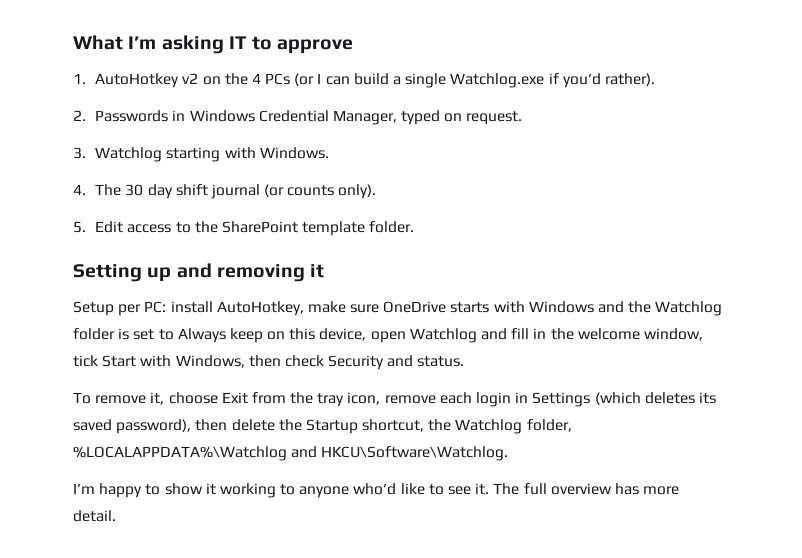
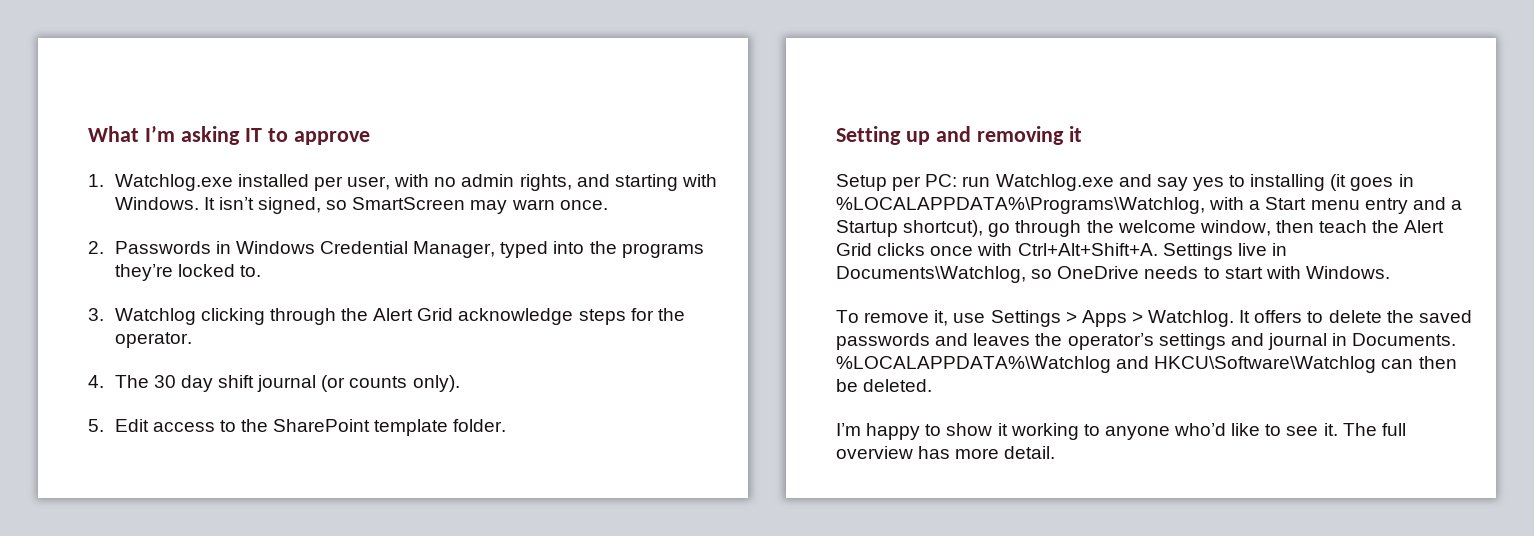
- 1. AutoHotkey v2 on the 4 PCs (or I can build a single Watchlog.exe if you’d rather).
+ 1. Watchlog.exe installed per user, with no admin rights, and starting with Windows. It isn’t signed, so SmartScreen may warn once.
- 2. Passwords in Windows Credential Manager, typed on request.
- 3. Watchlog starting with Windows.
+ 2. Passwords in Windows Credential Manager, typed into the programs they’re locked to.
+ 3. Watchlog clicking through the Alert Grid acknowledge steps for the operator.
- Setup per PC: install AutoHotkey, make sure OneDrive starts with Windows and the Watchlog folder is set to Always keep on this device, open Watchlog and fill in the welcome window, tick Start with Windows, then check Security and status.
- To remove it, choose Exit from the tray icon, remove each login in Settings (which deletes its saved password), then delete the Startup shortcut, the Watchlog folder, %LOCALAPPDATA%\Watchlog and HKCU\Software\Watchlog.
+ Setup per PC: run Watchlog.exe and say yes to installing (it goes in %LOCALAPPDATA%\Programs\Watchlog, with a Start menu entry and a Startup shortcut), go through the welcome window, then teach the Alert Grid clicks once with Ctrl+Alt+Shift+A. Settings live in Documents\Watchlog, so OneDrive needs to start with Windows.
+ To remove it, use Settings > Apps > Watchlog. It offers to delete the saved passwords and leaves the operator’s settings and journal in Documents. %LOCALAPPDATA%\Watchlog and HKCU\Software\Watchlog can then be deleted.

